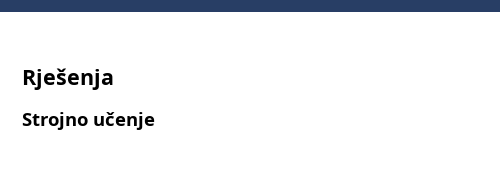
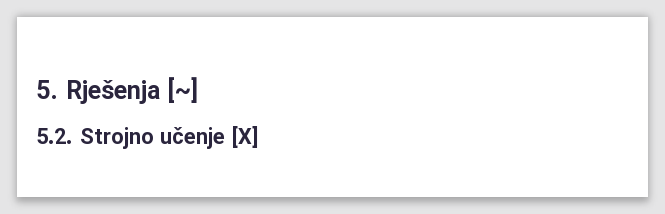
- Rješenja
- Strojno učenje
+ 5. Rješenja [~]
+ 5.2. Strojno učenje [X]

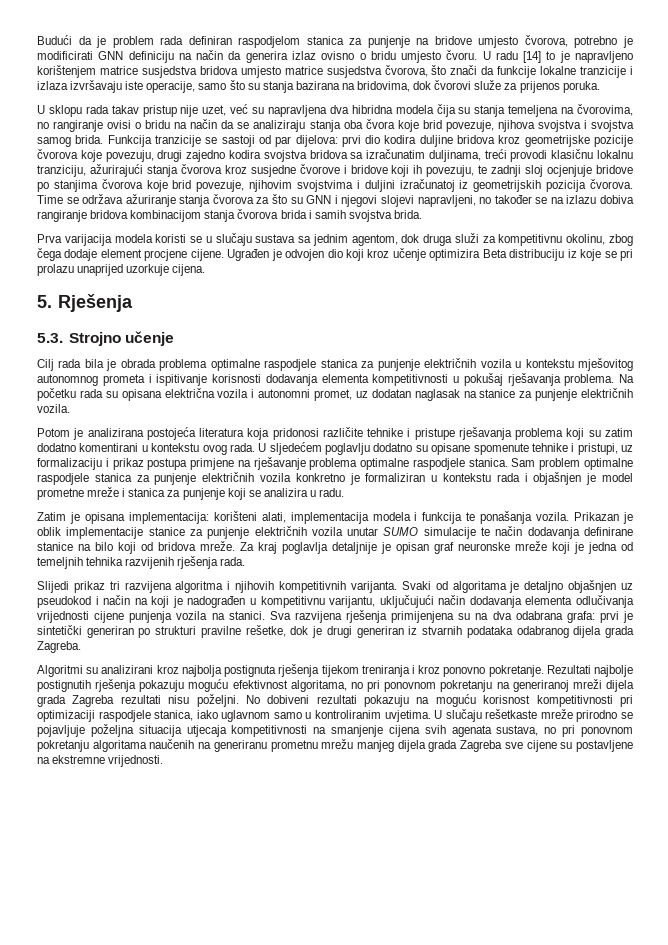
+ Budući da je problem rada definiran raspodjelom stanica za punjenje na bridove umjesto čvorova, potrebno je modificirati GNN definiciju na način da generira izlaz ovisno o bridu umjesto čvoru. U radu [14] to je napravljeno korištenjem matrice susjedstva bridova umjesto matrice susjedstva čvorova, što znači da funkcije lokalne tranzicije i izlaza izvršavaju iste operacije, samo što su stanja bazirana na bridovima, dok čvorovi služe za prijenos poruka.
+ U sklopu rada takav pristup nije uzet, već su napravljena dva hibridna modela čija su stanja temeljena na čvorovima, no rangiranje ovisi o bridu na način da se analiziraju stanja oba čvora koje brid povezuje, njihova svojstva i svojstva samog brida. Funkcija tranzicije se sastoji od par dijelova: prvi dio kodira duljine bridova kroz geometrijske pozicije čvorova koje povezuju, drugi zajedno kodira svojstva bridova sa izračunatim duljinama, treći provodi klasičnu lokalnu tranziciju, ažurirajući stanja čvorova kroz susjedne čvorove i bridove koji ih povezuju, te zadnji sloj ocjenjuje bridove po stanjima čvorova koje brid povezuje, njihovim svojstvima i duljini izračunatoj iz geometrijskih pozicija čvorova. Time se održava ažuriranje stanja čvorova za što su GNN i njegovi slojevi napravljeni, no također se na izlazu dobiva rangiranje bridova kombinacijom stanja čvorova brida i samih svojstva brida.
+ Prva varijacija modela koristi se u slučaju sustava sa jednim agentom, dok druga služi za kompetitivnu okolinu, zbog čega dodaje element procjene cijene. Ugrađen je odvojen dio koji kroz učenje optimizira Beta distribuciju iz koje se pri prolazu unaprijed uzorkuje cijena.
- 5. Rješenja [~]
- 5.2. Strojno učenje [X]
+ 5. Rješenja
+ 5.3. Strojno učenje
+ Cilj rada bila je obrada problema optimalne raspodjele stanica za punjenje električnih vozila u kontekstu mješovitog autonomnog prometa i ispitivanje korisnosti dodavanja elementa kompetitivnosti u pokušaj rješavanja problema. Na početku rada su opisana električna vozila i autonomni promet, uz dodatan naglasak na stanice za punjenje električnih vozila.
+ Potom je analizirana postojeća literatura koja pridonosi različite tehnike i pristupe rješavanja problema koji su zatim dodatno komentirani u kontekstu ovog rada. U sljedećem poglavlju dodatno su opisane spomenute tehnike i pristupi, uz formalizaciju i prikaz postupa primjene na rješavanje problema optimalne raspodjele stanica. Sam problem optimalne raspodjele stanica za punjenje električnih vozila konkretno je formaliziran u kontekstu rada i objašnjen je model prometne mreže i stanica za punjenje koji se analizira u radu.
+ Zatim je opisana implementacija: korišteni alati, implementacija modela i funkcija te ponašanja vozila. Prikazan je oblik implementacije stanice za punjenje električnih vozila unutar SUMO simulacije te način dodavanja definirane stanice na bilo koji od bridova mreže. Za kraj poglavlja detaljnije je opisan graf neuronske mreže koji je jedna od temeljnih tehnika razvijenih rješenja rada.
+ Slijedi prikaz tri razvijena algoritma i njihovih kompetitivnih varijanta. Svaki od algoritama je detaljno objašnjen uz pseudokod i način na koji je nadograđen u kompetitivnu varijantu, uključujući način dodavanja elementa odlučivanja vrijednosti cijene punjenja vozila na stanici. Sva razvijena rješenja primijenjena su na dva odabrana grafa: prvi je sintetički generiran po strukturi pravilne rešetke, dok je drugi generiran iz stvarnih podataka odabranog dijela grada Zagreba.
+ Algoritmi su analizirani kroz najbolja postignuta rješenja tijekom treniranja i kroz ponovno pokretanje. Rezultati najbolje postignutih rješenja pokazuju moguću efektivnost algoritama, no pri ponovnom pokretanju na generiranoj mreži dijela grada Zagreba rezultati nisu poželjni. No dobiveni rezultati pokazuju na moguću korisnost kompetitivnosti pri optimizaciji raspodjele stanica, iako uglavnom samo u kontroliranim uvjetima. U slučaju rešetkaste mreže prirodno se pojavljuje poželjna situacija utjecaja kompetitivnosti na smanjenje cijena svih agenata sustava, no pri ponovnom pokretanju algoritama naučenih na generiranu prometnu mrežu manjeg dijela grada Zagreba sve cijene su postavljene na ekstremne vrijednosti.

